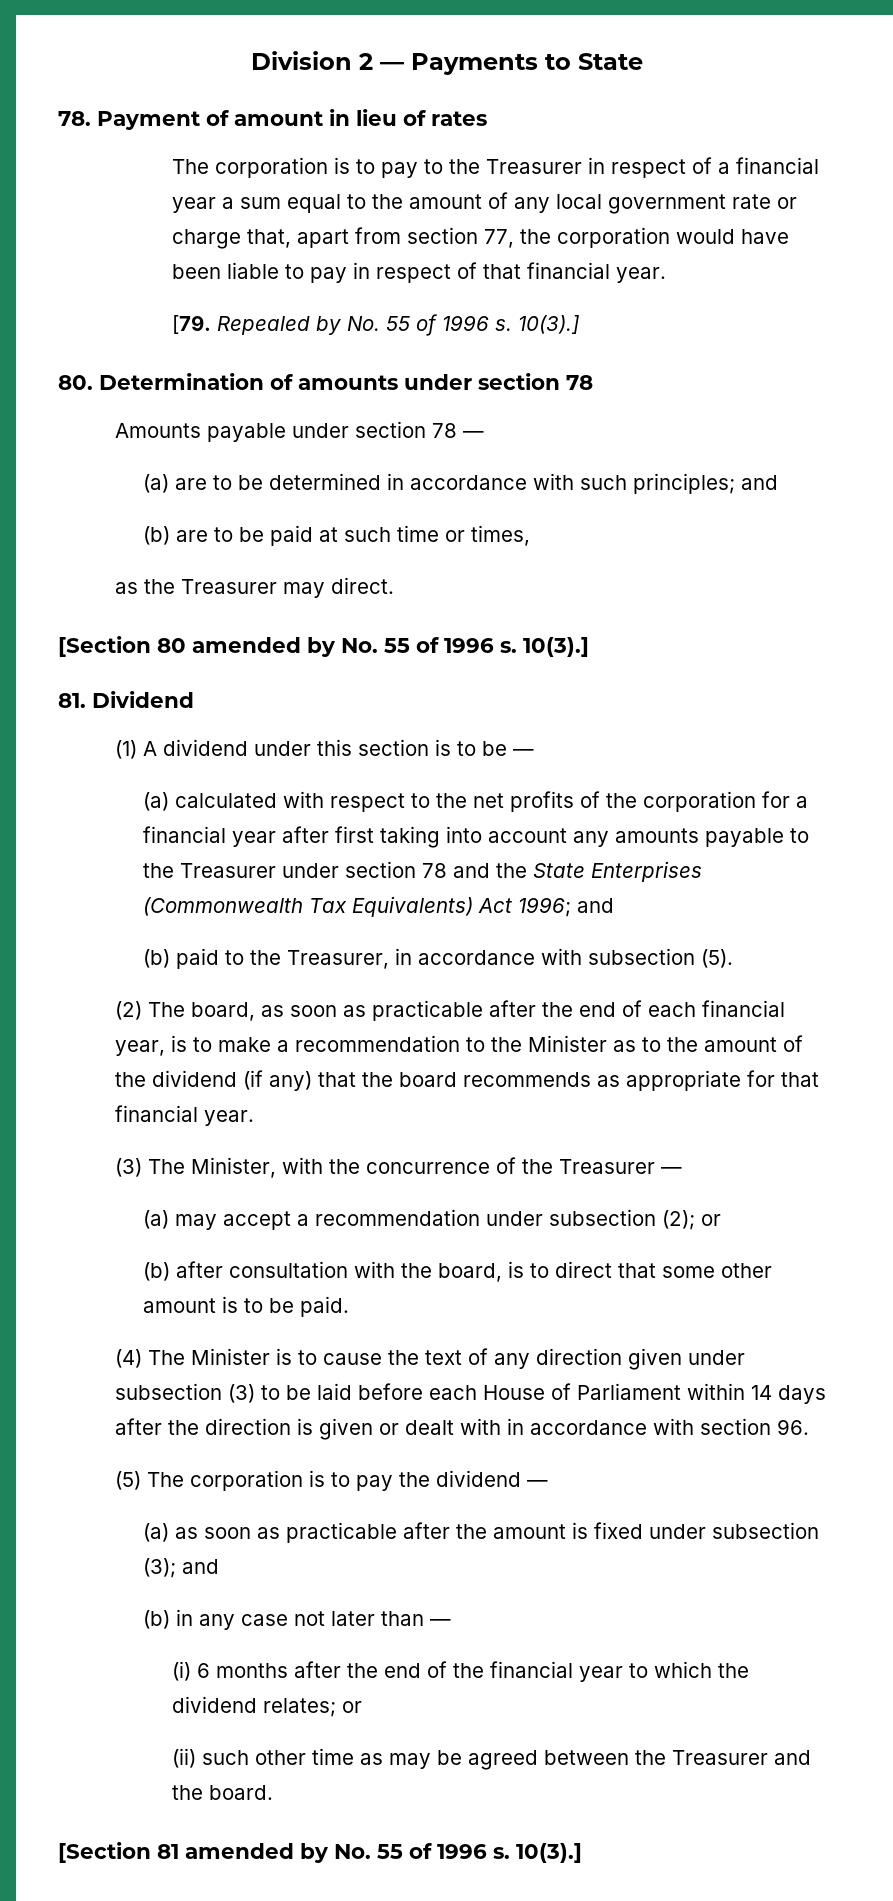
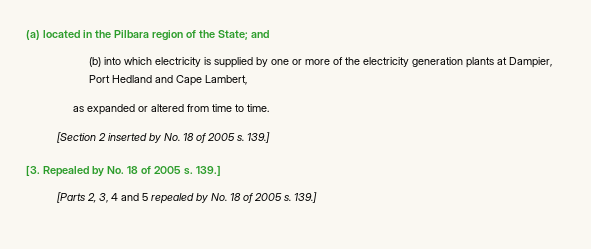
- Division 2 — Payments to State
- 78. Payment of amount in lieu of rates
- The corporation is to pay to the Treasurer in respect of a financial year a sum equal to the amount of any local government rate or charge that, apart from section 77, the corporation would have been liable to pay in respect of that financial year.
- [79. Repealed by No. 55 of 1996 s. 10(3).]
- 80. Determination of amounts under section 78
- Amounts payable under section 78 —
- (a) are to be determined in accordance with such principles; and
- (b) are to be paid at such time or times,
- as the Treasurer may direct.
- [Section 80 amended by No. 55 of 1996 s. 10(3).]
- 81. Dividend
- (1) A dividend under this section is to be —
- (a) calculated with respect to the net profits of the corporation for a financial year after first taking into account any amounts payable to the Treasurer under section 78 and the State Enterprises (Commonwealth Tax Equivalents) Act 1996; and
- (b) paid to the Treasurer, in accordance with subsection (5).
- (2) The board, as soon as practicable after the end of each financial year, is to make a recommendation to the Minister as to the amount of the dividend (if any) that the board recommends as appropriate for that financial year.
- (3) The Minister, with the concurrence of the Treasurer —
- (a) may accept a recommendation under subsection (2); or
- (b) after consultation with the board, is to direct that some other amount is to be paid.
- (4) The Minister is to cause the text of any direction given under subsection (3) to be laid before each House of Parliament within 14 days after the direction is given or dealt with in accordance with section 96.
- (5) The corporation is to pay the dividend —
- (a) as soon as practicable after the amount is fixed under subsection (3); and
- (b) in any case not later than —
- (i) 6 months after the end of the financial year to which the dividend relates; or
- (ii) such other time as may be agreed between the Treasurer and the board.
- [Section 81 amended by No. 55 of 1996 s. 10(3).]
+ (a) located in the Pilbara region of the State; and
+ (b) into which electricity is supplied by one or more of the electricity generation plants at Dampier, Port Hedland and Cape Lambert,
+ as expanded or altered from time to time.
+ [Section 2 inserted by No. 18 of 2005 s. 139.]
+ [3. Repealed by No. 18 of 2005 s. 139.]
+ [Parts 2, 3, 4 and 5 repealed by No. 18 of 2005 s. 139.]

